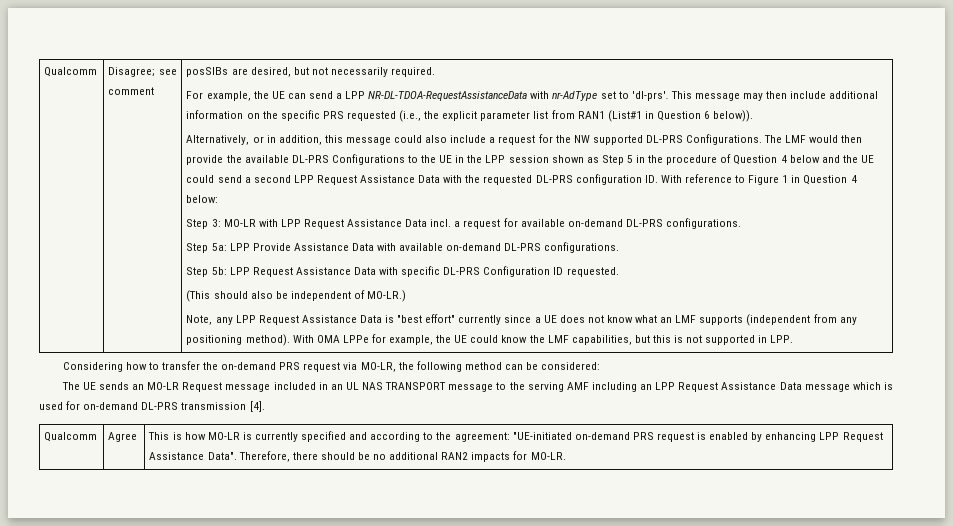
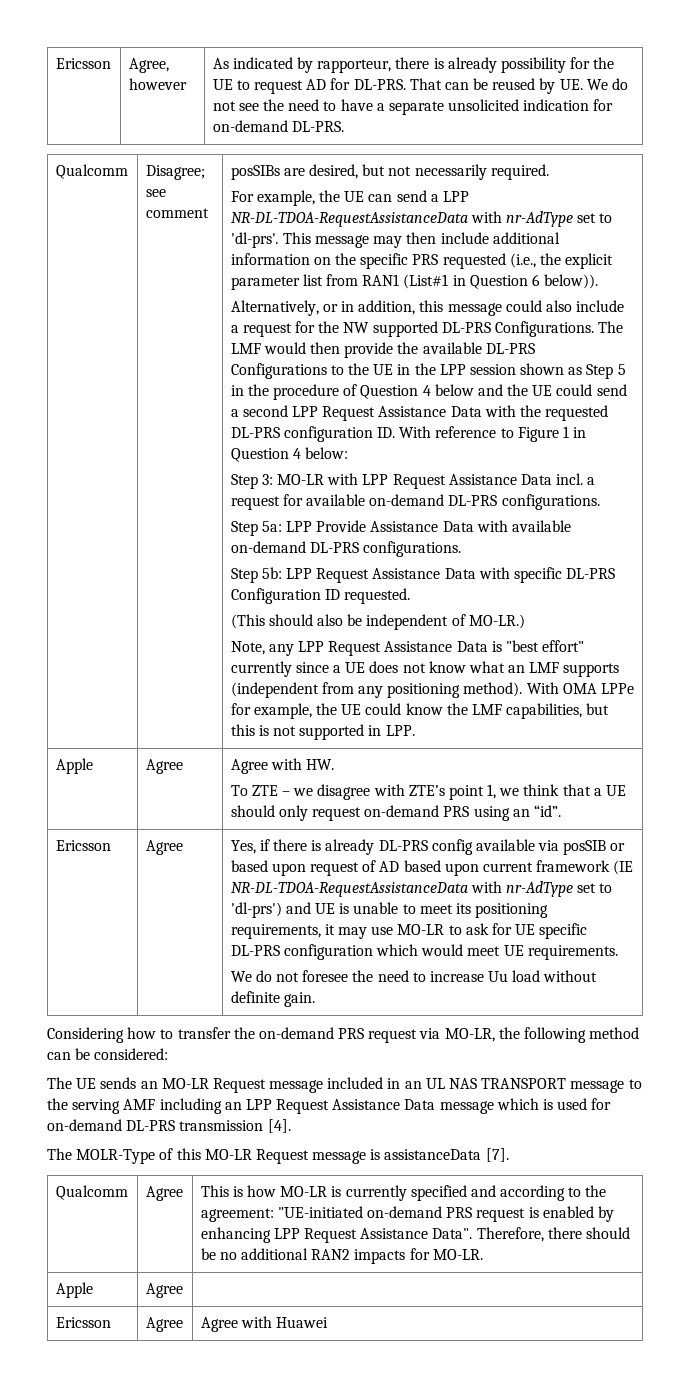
+ Ericsson | Agree, however | As indicated by rapporteur, there is already possibility for the UE to request AD for DL-PRS. That can be reused by UE. We do not see the need to have a separate unsolicited indication for on-demand DL-PRS.
+ Apple | Agree | Agree with HW.
+ To ZTE – we disagree with ZTE’s point 1, we think that a UE should only request on-demand PRS using an “id”.
+ Ericsson | Agree | Yes, if there is already DL-PRS config available via posSIB or based upon request of AD based upon current framework (IE NR-DL-TDOA-RequestAssistanceData with nr-AdType set to 'dl-prs') and UE is unable to meet its positioning requirements, it may use MO-LR to ask for UE specific DL-PRS configuration which would meet UE requirements.
+ We do not foresee the need to increase Uu load without definite gain.
+ The MOLR-Type of this MO-LR Request message is assistanceData [7].
  Qualcomm | Agree | This is how MO-LR is currently specified and according to the agreement: "UE-initiated on-demand PRS request is enabled by enhancing LPP Request Assistance Data". Therefore, there should be no additional RAN2 impacts for MO-LR.
+ Apple | Agree |
+ Ericsson | Agree | Agree with Huawei

